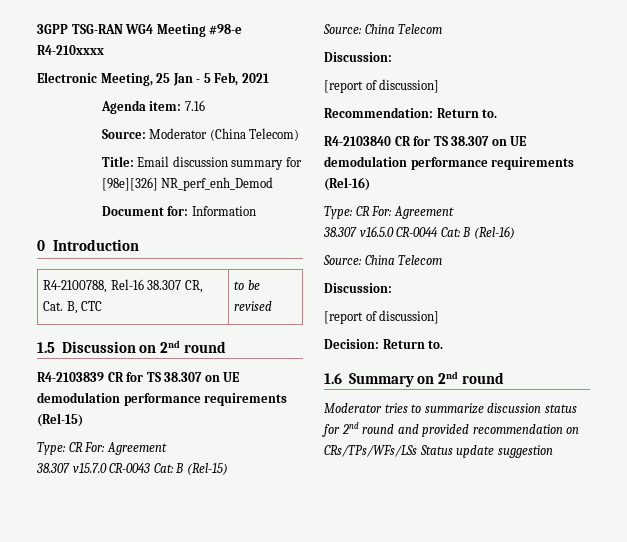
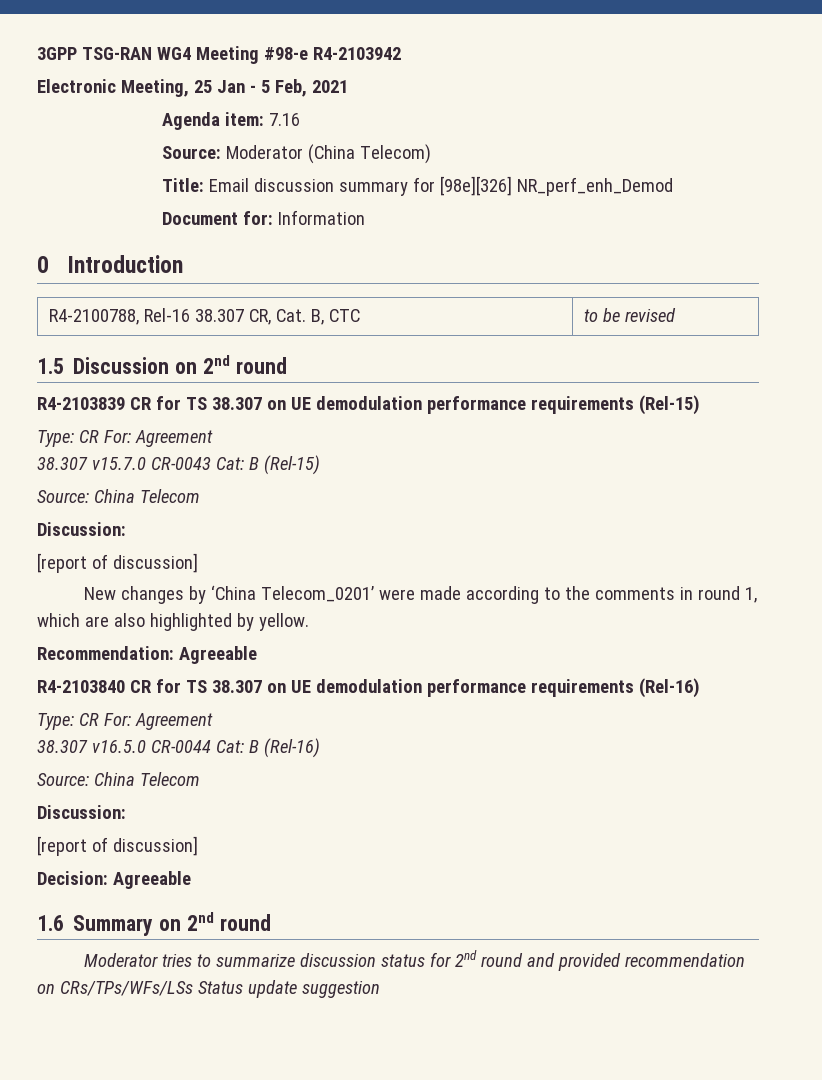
- 3GPP TSG-RAN WG4 Meeting #98-e R4-210xxxx
+ 3GPP TSG-RAN WG4 Meeting #98-e R4-2103942
+ New changes by ‘China Telecom_0201’ were made according to the comments in round 1, which are also highlighted by yellow.
- Recommendation: Return to.
+ Recommendation: Agreeable
- Decision: Return to.
+ Decision: Agreeable

